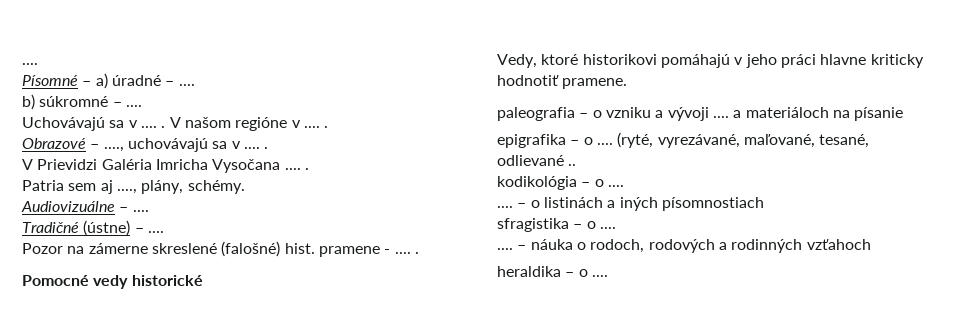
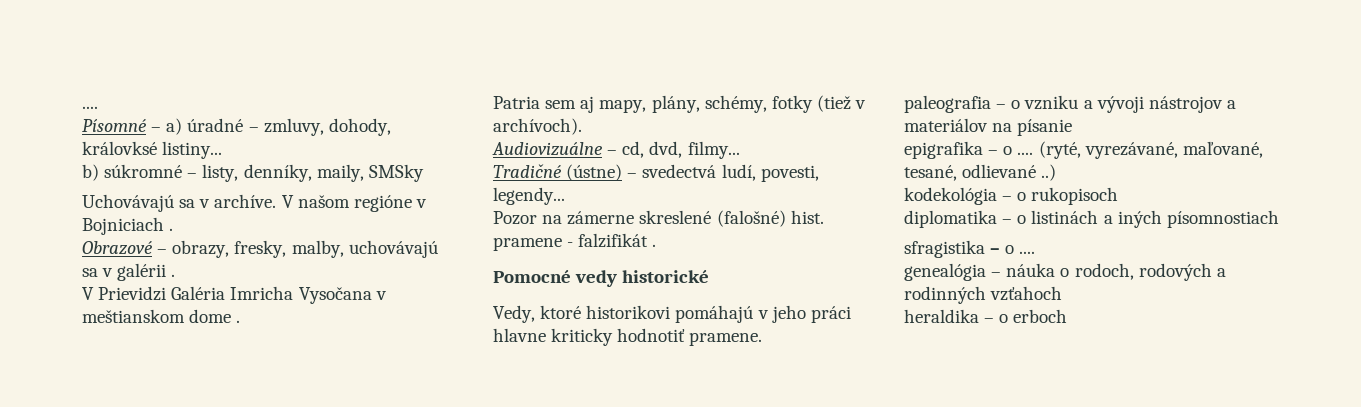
- Písomné – a) úradné – ....
+ Písomné – a) úradné – zmluvy, dohody, královksé listiny...
- b) súkromné – ....
+ b) súkromné – listy, denníky, maily, SMSky
- Uchovávajú sa v .... .
+ Uchovávajú sa v archíve.
- V našom regióne v .... .
+ V našom regióne v Bojniciach .
- Obrazové – ...., uchovávajú sa v .... .
+ Obrazové – obrazy, fresky, malby, uchovávajú sa v galérii .
- V Prievidzi Galéria Imricha Vysočana .... .
+ V Prievidzi Galéria Imricha Vysočana v meštianskom dome .
- Patria sem aj ...., plány, schémy.
+ Patria sem aj mapy, plány, schémy, fotky (tiež v archívoch).
- Audiovizuálne – ....
+ Audiovizuálne – cd, dvd, filmy...
- Tradičné (ústne) – ....
+ Tradičné (ústne) – svedectvá ludí, povesti, legendy...
- Pozor na zámerne skreslené (falošné) hist. pramene - .... .
+ Pozor na zámerne skreslené (falošné) hist. pramene - falzifikát .
- paleografia – o vzniku a vývoji .... a materiáloch na písanie
+ paleografia – o vzniku a vývoji nástrojov a materiálov na písanie
- (ryté, vyrezávané, maľované, tesané, odlievané ..
- kodikológia – o ....
- .... – o listinách a iných písomnostiach
+ (ryté, vyrezávané, maľované, tesané, odlievané ..)
+ kodekológia – o rukopisoch
+ diplomatika – o listinách a iných písomnostiach
- .... – náuka o rodoch, rodových a rodinných vzťahoch
+ genealógia – náuka o rodoch, rodových a rodinných vzťahoch
- heraldika – o ....
+ heraldika – o erboch

